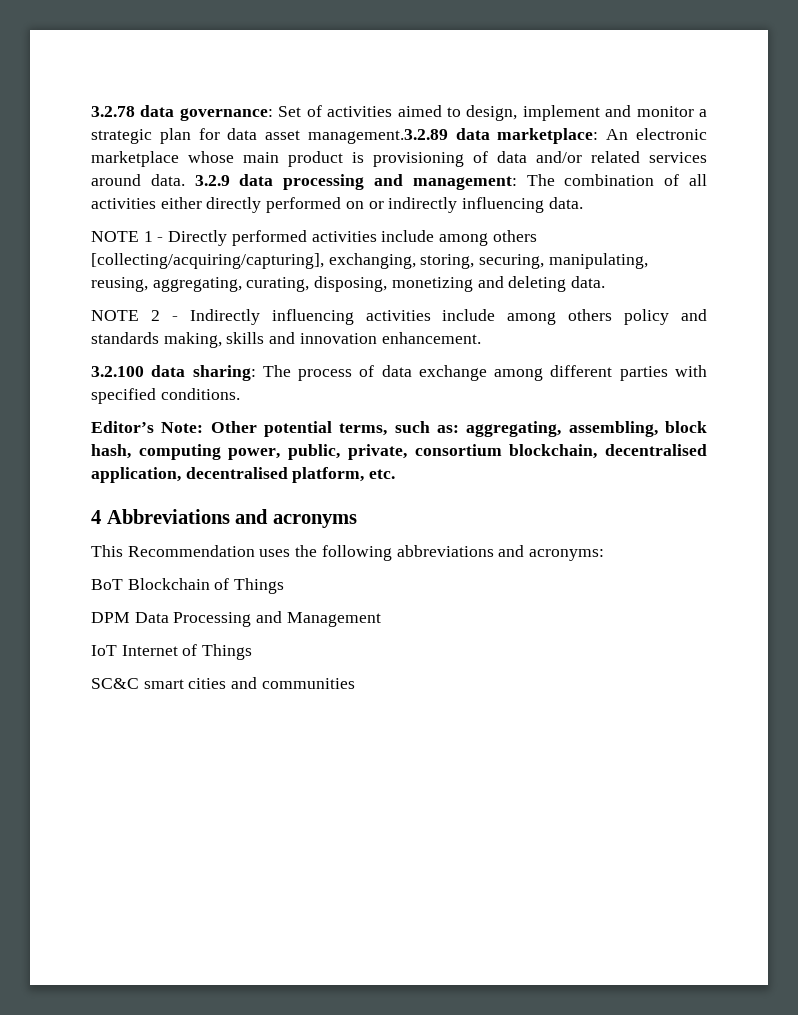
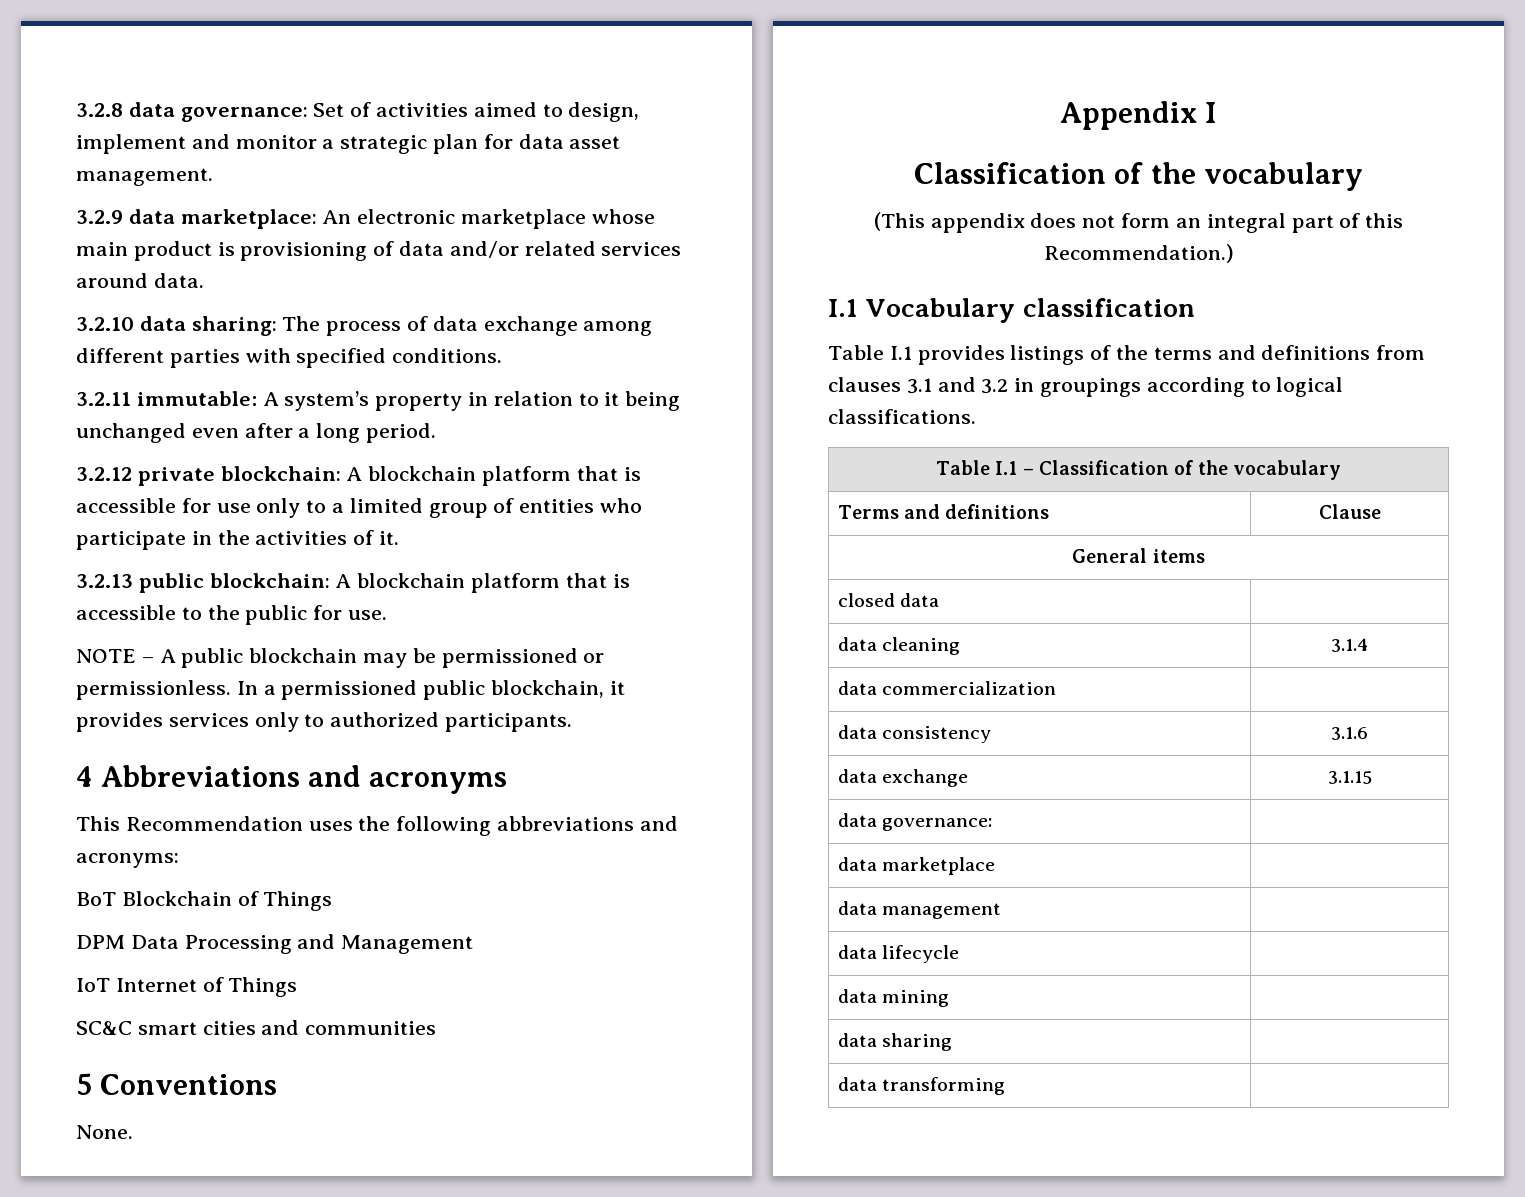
- 3.2.78 data governance: Set of activities aimed to design, implement and monitor a strategic plan for data asset management.3.2.89 data marketplace: An electronic marketplace whose main product is provisioning of data and/or related services around data. 3.2.9 data processing and management: The combination of all activities either directly performed on or indirectly influencing data.
- NOTE 1 - Directly performed activities include among others [collecting/acquiring/capturing], exchanging, storing, securing, manipulating, reusing, aggregating, curating, disposing, monetizing and deleting data.
- NOTE 2 - Indirectly influencing activities include among others policy and standards making, skills and innovation enhancement.
- 3.2.100 data sharing: The process of data exchange among different parties with specified conditions.
+ 3.2.8 data governance: Set of activities aimed to design, implement and monitor a strategic plan for data asset management.
+ 3.2.9 data marketplace: An electronic marketplace whose main product is provisioning of data and/or related services around data.
+ 3.2.10 data sharing: The process of data exchange among different parties with specified conditions.
- Editor’s Note: Other potential terms, such as: aggregating, assembling, block hash, computing power, public, private, consortium blockchain, decentralised application, decentralised platform, etc.
+ 3.2.11 immutable: A system’s property in relation to it being unchanged even after a long period.
+ 3.2.12 private blockchain: A blockchain platform that is accessible for use only to a limited group of entities who participate in the activities of it.
+ 3.2.13 public blockchain: A blockchain platform that is accessible to the public for use.
+ NOTE – A public blockchain may be permissioned or permissionless. In a permissioned public blockchain, it provides services only to authorized participants.
+ 5 Conventions
+ None.
+ Appendix I
+ Classification of the vocabulary
+ (This appendix does not form an integral part of this Recommendation.)
+ I.1 Vocabulary classification
+ Table I.1 provides listings of the terms and definitions from clauses 3.1 and 3.2 in groupings according to logical classifications.
+ Table I.1 – Classification of the vocabulary
+ Terms and definitions | Clause
+ General items
+ closed data |
+ data cleaning | 3.1.4
+ data commercialization |
+ data consistency | 3.1.6
+ data exchange | 3.1.15
+ data governance: |
+ data marketplace |
+ data management |
+ data lifecycle |
+ data mining |
+ data sharing |
+ data transforming |

